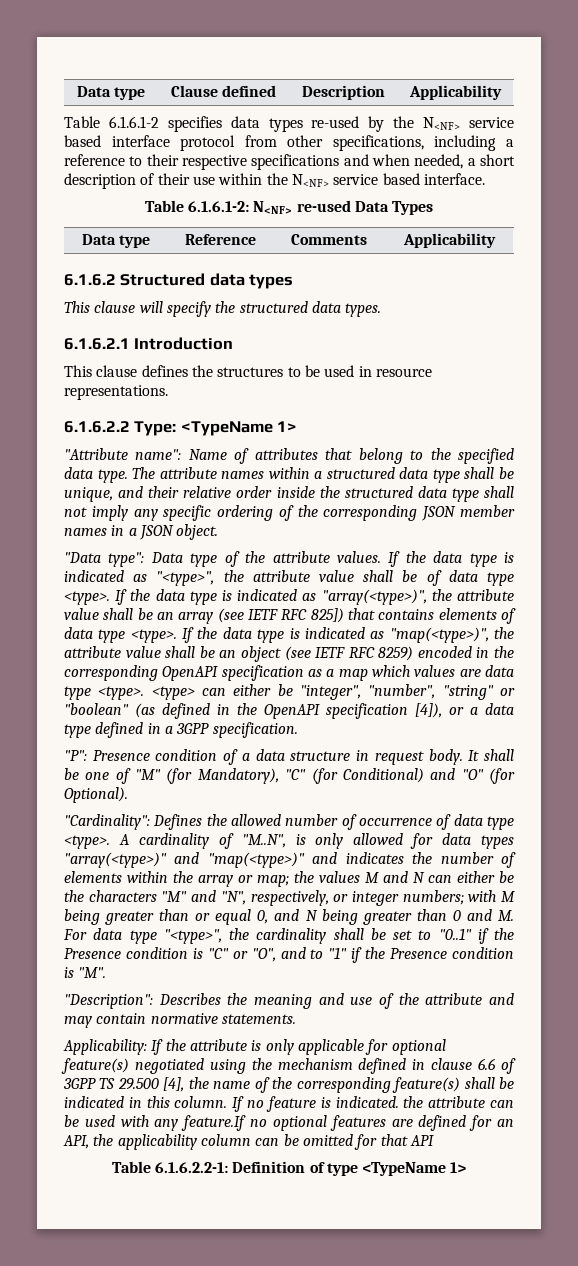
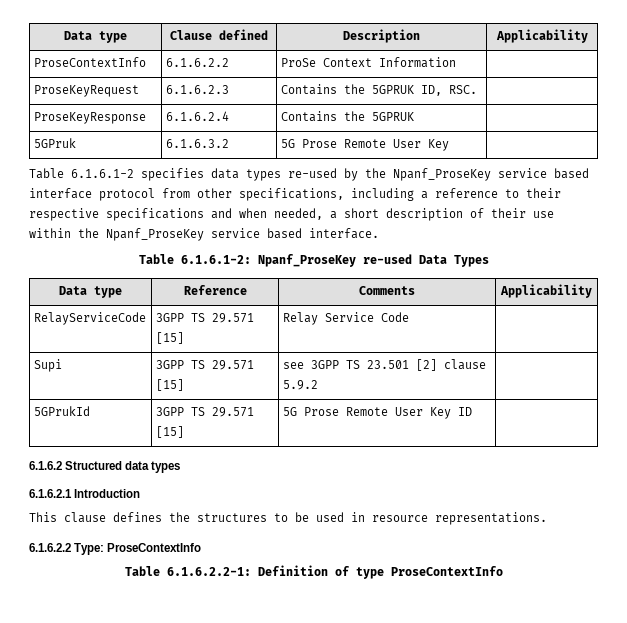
+ ProseContextInfo | 6.1.6.2.2 | ProSe Context Information |
+ ProseKeyRequest | 6.1.6.2.3 | Contains the 5GPRUK ID, RSC. |
+ ProseKeyResponse | 6.1.6.2.4 | Contains the 5GPRUK |
+ 5GPruk | 6.1.6.3.2 | 5G Prose Remote User Key |
- Table 6.1.6.1-2 specifies data types re-used by the N<NF> service based interface protocol from other specifications, including a reference to their respective specifications and when needed, a short description of their use within the N<NF> service based interface.
+ Table 6.1.6.1-2 specifies data types re-used by the Npanf_ProseKey service based interface protocol from other specifications, including a reference to their respective specifications and when needed, a short description of their use within the Npanf_ProseKey service based interface.
- Table 6.1.6.1-2: N<NF> re-used Data Types
+ Table 6.1.6.1-2: Npanf_ProseKey re-used Data Types
+ RelayServiceCode | 3GPP TS 29.571 [15] | Relay Service Code |
+ Supi | 3GPP TS 29.571 [15] | see 3GPP TS 23.501 [2] clause 5.9.2 |
+ 5GPrukId | 3GPP TS 29.571 [15] | 5G Prose Remote User Key ID |
  6.1.6.2 Structured data types
- This clause will specify the structured data types.
- 6.1.6.2.2 Type: <TypeName 1>
- "Attribute name": Name of attributes that belong to the specified data type. The attribute names within a structured data type shall be unique, and their relative order inside the structured data type shall not imply any specific ordering of the corresponding JSON member names in a JSON object.
- "Data type": Data type of the attribute values. If the data type is indicated as "<type>", the attribute value shall be of data type <type>. If the data type is indicated as "array(<type>)", the attribute value shall be an array (see IETF RFC 825]) that contains elements of data type <type>. If the data type is indicated as "map(<type>)", the attribute value shall be an object (see IETF RFC 8259) encoded in the corresponding OpenAPI specification as a map which values are data type <type>. <type> can either be "integer", "number", "string" or "boolean" (as defined in the OpenAPI specification [4]), or a data type defined in a 3GPP specification.
- "P": Presence condition of a data structure in request body. It shall be one of "M" (for Mandatory), "C" (for Conditional) and "O" (for Optional).
- "Cardinality": Defines the allowed number of occurrence of data type <type>. A cardinality of "M..N", is only allowed for data types "array(<type>)" and "map(<type>)" and indicates the number of elements within the array or map; the values M and N can either be the characters "M" and "N", respectively, or integer numbers; with M being greater than or equal 0, and N being greater than 0 and M. For data type "<type>", the cardinality shall be set to "0..1" if the Presence condition is "C" or "O", and to "1" if the Presence condition is "M".
- "Description": Describes the meaning and use of the attribute and may contain normative statements.
- Applicability: If the attribute is only applicable for optional feature(s) negotiated using the mechanism defined in clause 6.6 of 3GPP TS 29.500 [4], the name of the corresponding feature(s) shall be indicated in this column. If no feature is indicated. the attribute can be used with any feature.If no optional features are defined for an API, the applicability column can be omitted for that API
+ 6.1.6.2.2 Type: ProseContextInfo
- Table 6.1.6.2.2-1: Definition of type <TypeName 1>
+ Table 6.1.6.2.2-1: Definition of type ProseContextInfo

